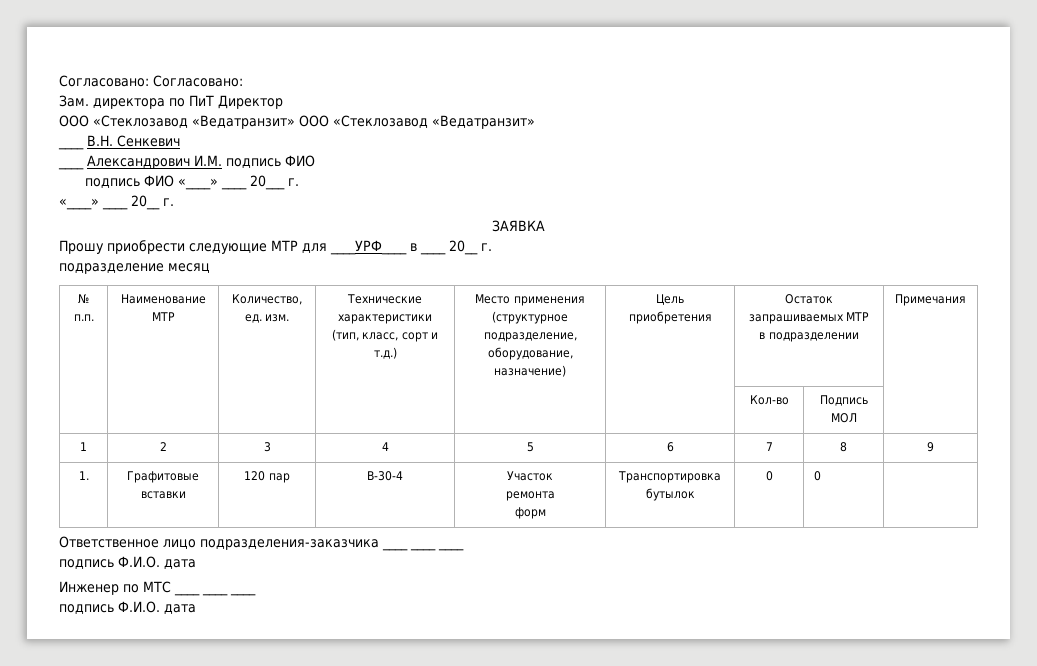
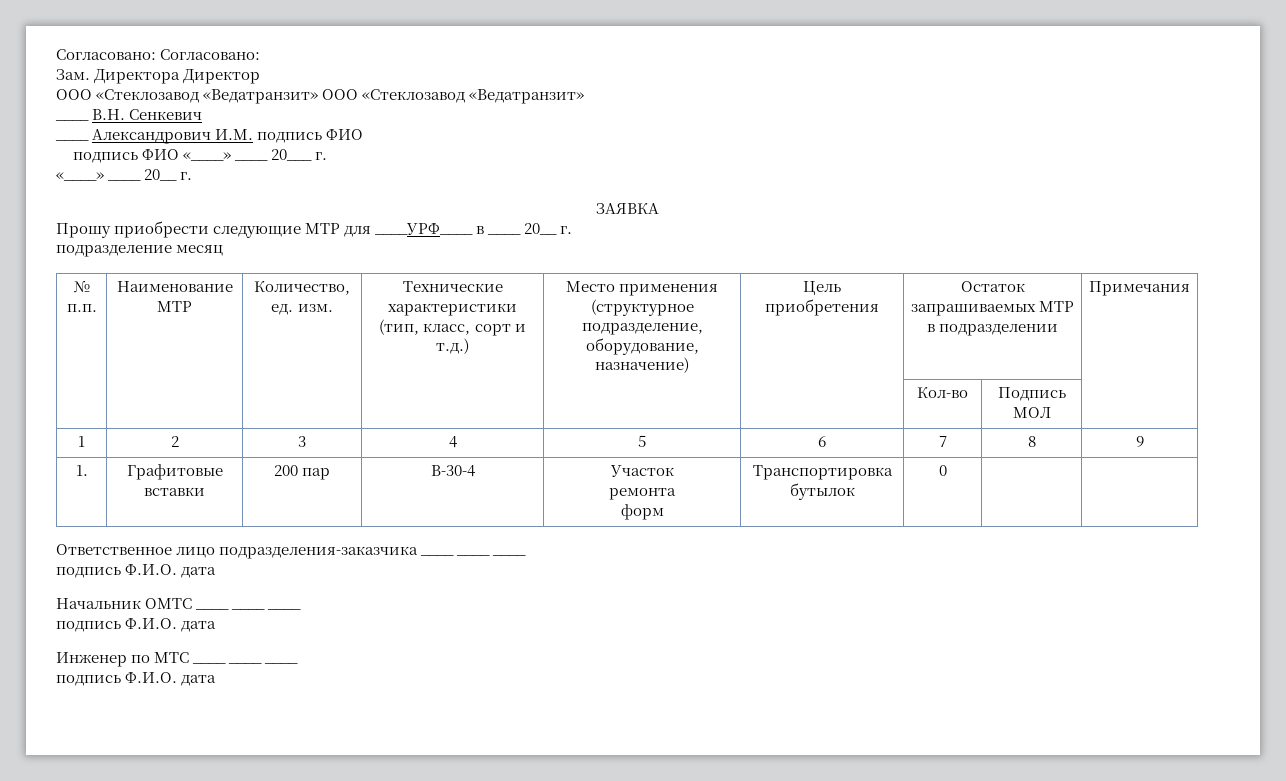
- Зам. директора по ПиТ Директор
+ Зам. Директора Директор
- 1. | Графитовые вставки | 120 пар | В-30-4 | Участок
+ 1. | Графитовые вставки | 200 пар | В-30-4 | Участок
  ремонта
- форм | Транспортировка бутылок | 0 | 0 |
+ форм | Транспортировка бутылок | 0 | |
+ Начальник ОМТС ____ ____ ____
+ подпись Ф.И.О. дата

